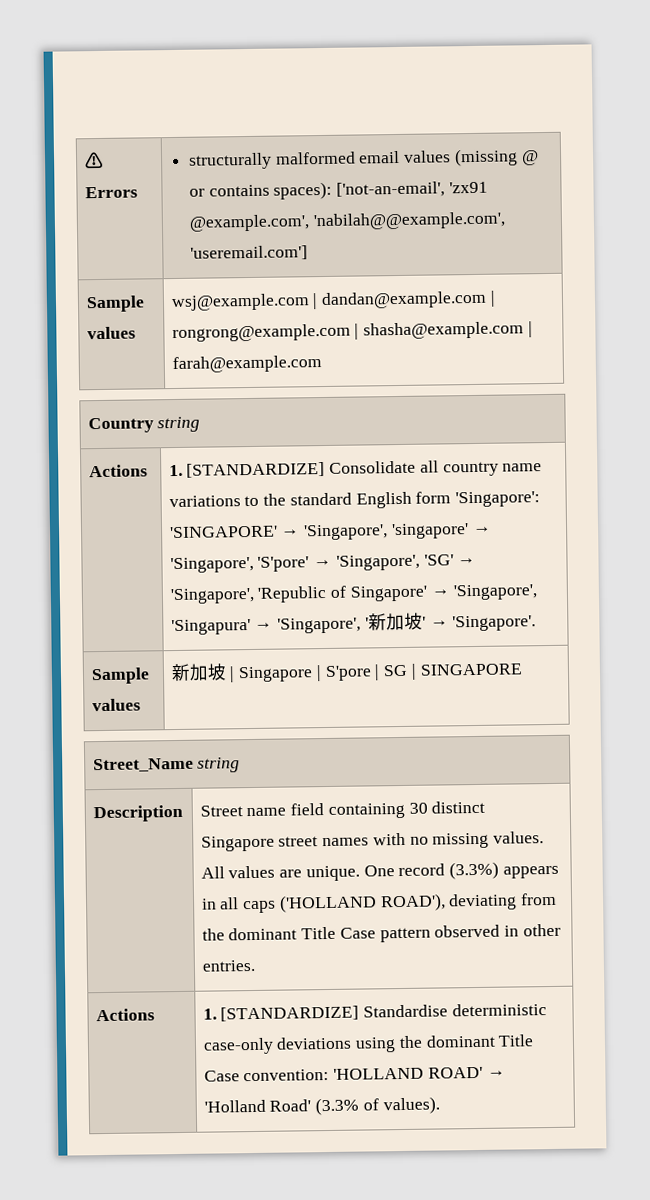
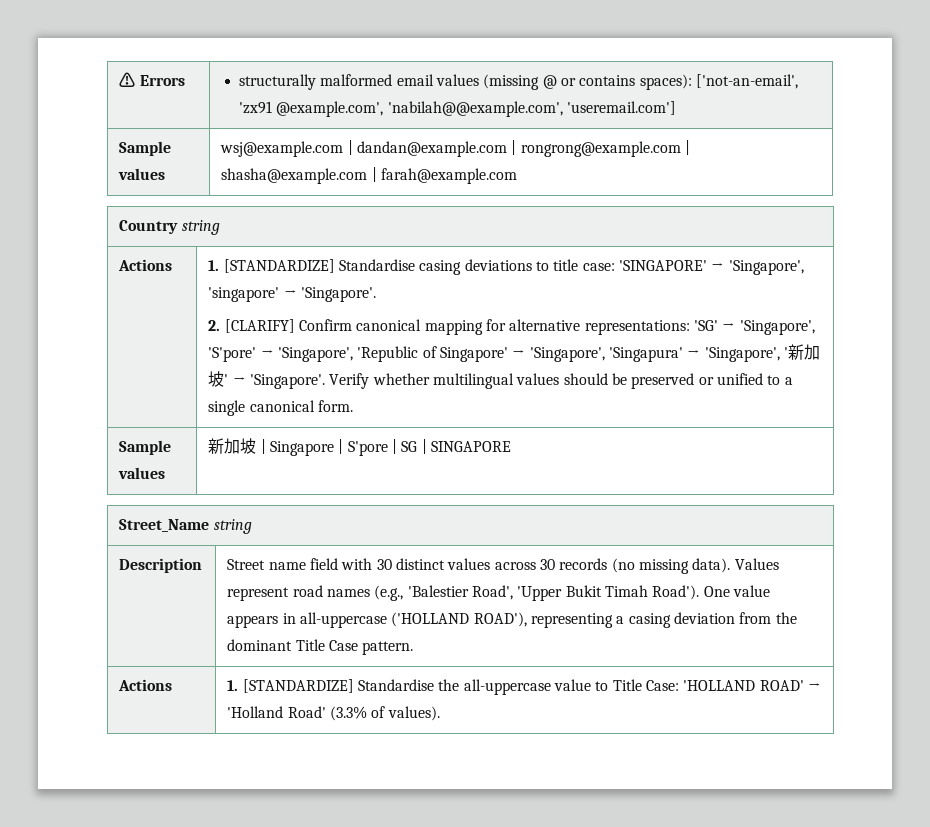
- 1. [STANDARDIZE] Consolidate all country name variations to the standard English form 'Singapore': 'SINGAPORE' → 'Singapore', 'singapore' → 'Singapore', 'S'pore' → 'Singapore', 'SG' → 'Singapore', 'Republic of Singapore' → 'Singapore', 'Singapura' → 'Singapore', '新加坡' → 'Singapore'.
+ 1. [STANDARDIZE] Standardise casing deviations to title case: 'SINGAPORE' → 'Singapore', 'singapore' → 'Singapore'.
+ 2. [CLARIFY] Confirm canonical mapping for alternative representations: 'SG' → 'Singapore', 'S'pore' → 'Singapore', 'Republic of Singapore' → 'Singapore', 'Singapura' → 'Singapore', '新加坡' → 'Singapore'. Verify whether multilingual values should be preserved or unified to a single canonical form.
- Street name field containing 30 distinct Singapore street names with no missing values. All values are unique. One record (3.3%) appears in all caps ('HOLLAND ROAD'), deviating from the dominant Title Case pattern observed in other entries.
- Actions | 1. [STANDARDIZE] Standardise deterministic case-only deviations using the dominant Title Case convention: 'HOLLAND ROAD' → 'Holland Road' (3.3% of values).
+ Street name field with 30 distinct values across 30 records (no missing data). Values represent road names (e.g., 'Balestier Road', 'Upper Bukit Timah Road'). One value appears in all-uppercase ('HOLLAND ROAD'), representing a casing deviation from the dominant Title Case pattern.
+ Actions | 1. [STANDARDIZE] Standardise the all-uppercase value to Title Case: 'HOLLAND ROAD' → 'Holland Road' (3.3% of values).

